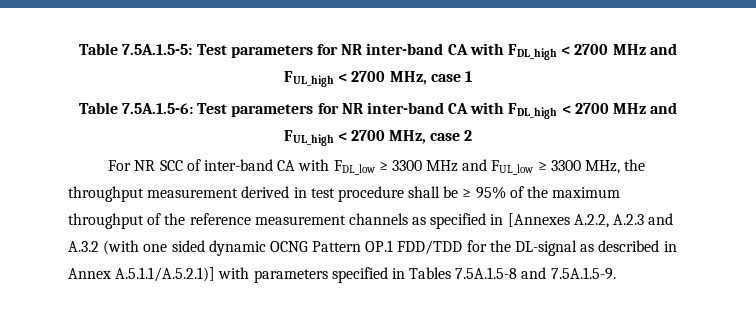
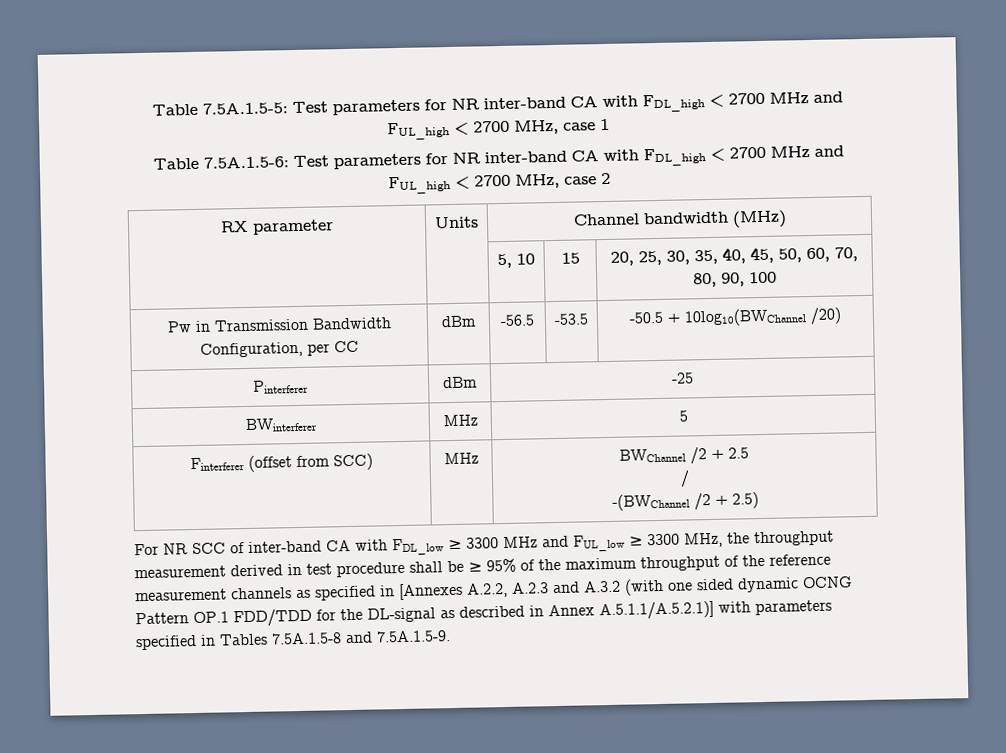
+ RX parameter | Units | Channel bandwidth (MHz)
+ | | 5, 10 | 15 | 20, 25, 30, 35, 40, 45, 50, 60, 70, 80, 90, 100
+ Pw in Transmission Bandwidth Configuration, per CC | dBm | -56.5 | -53.5 | -50.5 + 10log10(BWChannel /20)
+ Pinterferer | dBm | -25
+ BWinterferer | MHz | 5
+ Finterferer (offset from SCC) | MHz | BWChannel /2 + 2.5
+ /
+ -(BWChannel /2 + 2.5)

